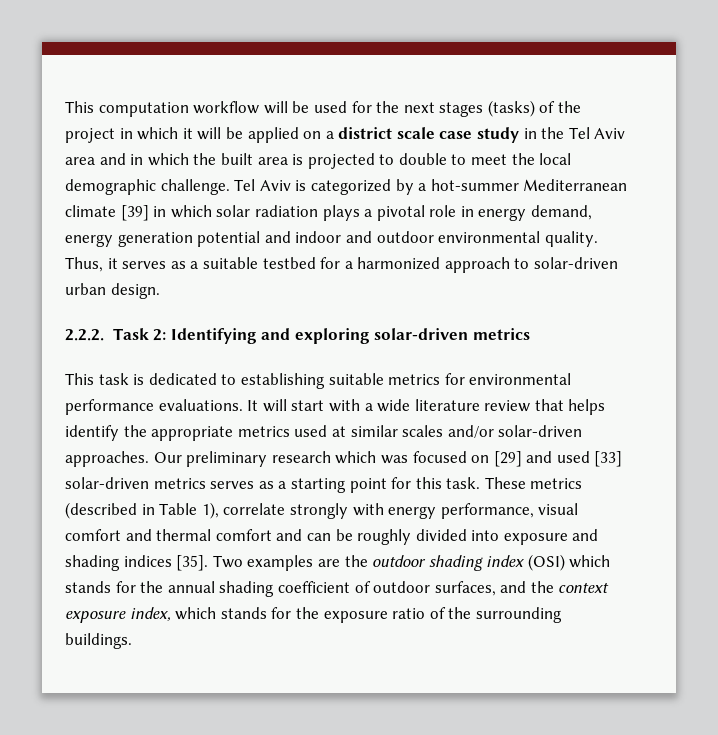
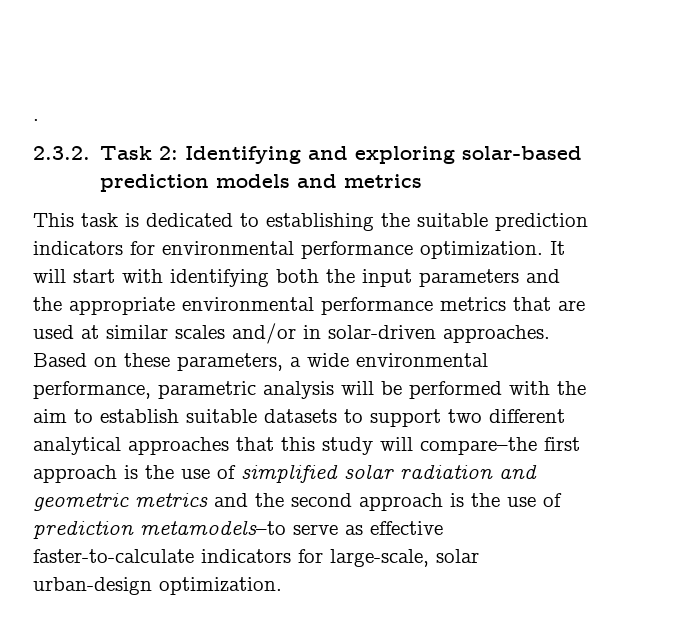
- This computation workflow will be used for the next stages (tasks) of the project in which it will be applied on a district scale case study in the Tel Aviv area and in which the built area is projected to double to meet the local demographic challenge. Tel Aviv is categorized by a hot-summer Mediterranean climate [39] in which solar radiation plays a pivotal role in energy demand, energy generation potential and indoor and outdoor environmental quality. Thus, it serves as a suitable testbed for a harmonized approach to solar-driven urban design.
- 2.2.2. Task 2: Identifying and exploring solar-driven metrics
+ .
+ 2.3.2. Task 2: Identifying and exploring solar-based prediction models and metrics
- This task is dedicated to establishing suitable metrics for environmental performance evaluations.
+ This task is dedicated to establishing the suitable prediction indicators for environmental performance optimization.
- It will start with a wide literature review that helps identify the appropriate metrics used at similar scales and/or solar-driven approaches.
+ It will start with identifying both the input parameters and the appropriate environmental performance metrics that are used at similar scales and/or in solar-driven approaches.
- Our preliminary research which was focused on [29] and used [33] solar-driven metrics serves as a starting point for this task. These metrics (described in Table 1), correlate strongly with energy performance, visual comfort and thermal comfort and can be roughly divided into exposure and shading indices [35]. Two examples are the outdoor shading index (OSI) which stands for the annual shading coefficient of outdoor surfaces, and the context exposure index, which stands for the exposure ratio of the surrounding buildings.
+ Based on these parameters, a wide environmental performance, parametric analysis will be performed with the aim to establish suitable datasets to support two different analytical approaches that this study will compare–the first approach is the use of simplified solar radiation and geometric metrics and the second approach is the use of prediction metamodels–to serve as effective faster-to-calculate indicators for large-scale, solar urban-design optimization.

